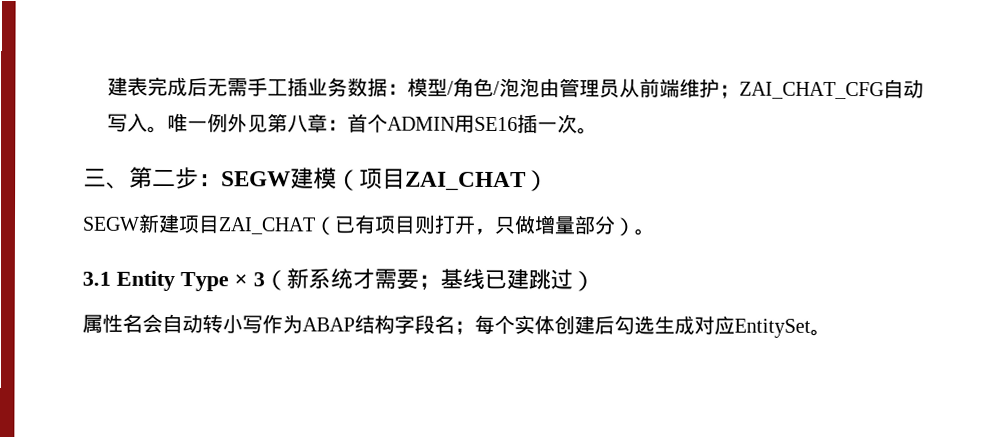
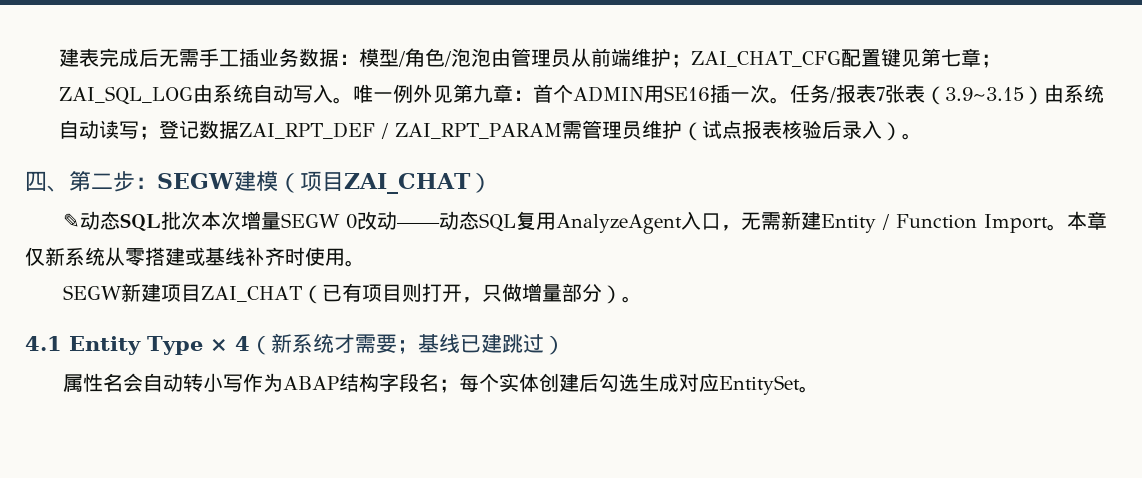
- 建表完成后无需手工插业务数据：模型/角色/泡泡由管理员从前端维护；ZAI_CHAT_CFG自动写入。
+ 建表完成后无需手工插业务数据：模型/角色/泡泡由管理员从前端维护；ZAI_CHAT_CFG配置键见第七章；ZAI_SQL_LOG由系统自动写入。
- 唯一例外见第八章：首个ADMIN用SE16插一次。
- 三、第二步：SEGW建模（项目ZAI_CHAT）
+ 唯一例外见第九章：首个ADMIN用SE16插一次。任务/报表7张表（3.9~3.15）由系统自动读写；登记数据ZAI_RPT_DEF / ZAI_RPT_PARAM需管理员维护（试点报表核验后录入）。
+ 四、第二步：SEGW建模（项目ZAI_CHAT）
+ ✎动态SQL批次本次增量SEGW 0改动——动态SQL复用AnalyzeAgent入口，无需新建Entity / Function Import。本章仅新系统从零搭建或基线补齐时使用。
- 3.1 Entity Type × 3（新系统才需要；基线已建跳过）
+ 4.1 Entity Type × 4（新系统才需要；基线已建跳过）

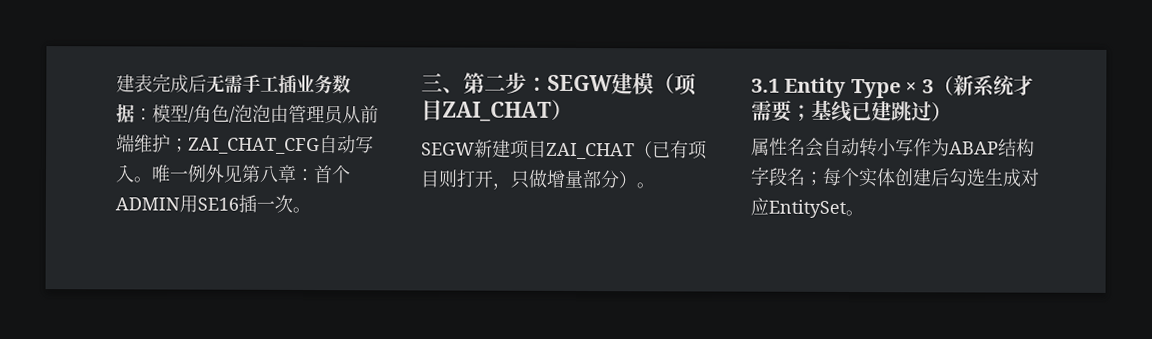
- 建表完成后无需手工插业务数据：模型/角色/泡泡由管理员从前端维护；ZAI_CHAT_CFG配置键见第七章；ZAI_SQL_LOG由系统自动写入。
+ 建表完成后无需手工插业务数据：模型/角色/泡泡由管理员从前端维护；ZAI_CHAT_CFG自动写入。
- 唯一例外见第九章：首个ADMIN用SE16插一次。任务/报表7张表（3.9~3.15）由系统自动读写；登记数据ZAI_RPT_DEF / ZAI_RPT_PARAM需管理员维护（试点报表核验后录入）。
- 四、第二步：SEGW建模（项目ZAI_CHAT）
+ 唯一例外见第八章：首个ADMIN用SE16插一次。
+ 三、第二步：SEGW建模（项目ZAI_CHAT）
- ✎动态SQL批次本次增量SEGW 0改动——动态SQL复用AnalyzeAgent入口，无需新建Entity / Function Import。本章仅新系统从零搭建或基线补齐时使用。
- 4.1 Entity Type × 4（新系统才需要；基线已建跳过）
+ 3.1 Entity Type × 3（新系统才需要；基线已建跳过）

